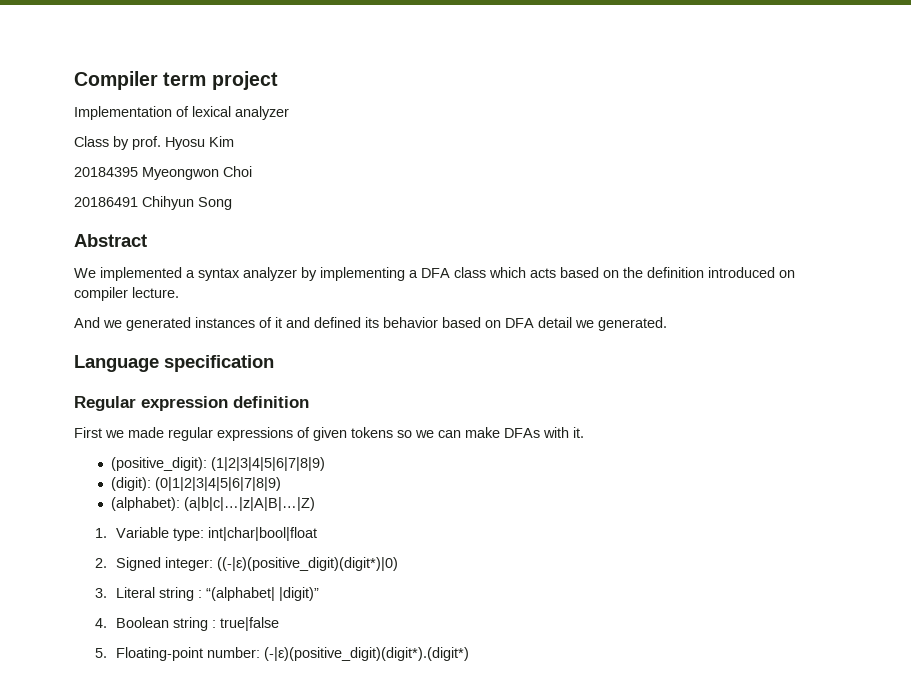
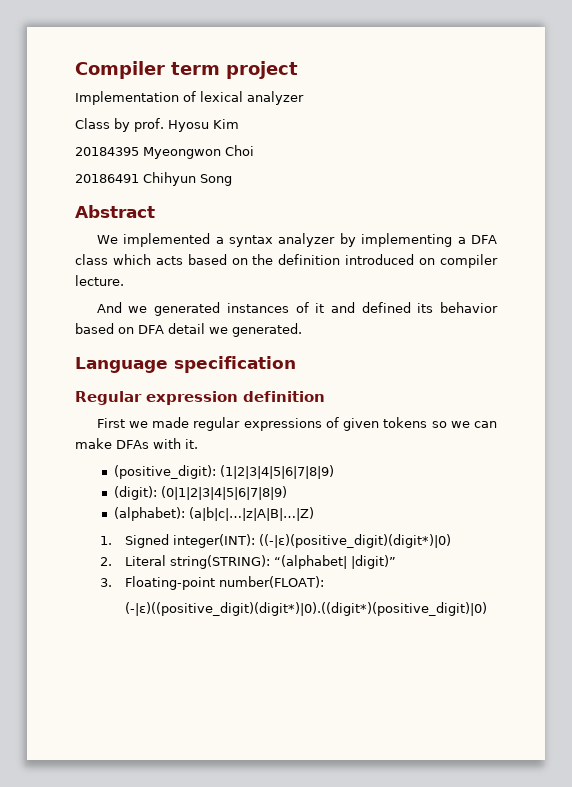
- 1. Variable type: int|char|bool|float
- 2. Signed integer: ((-|ε)(positive_digit)(digit*)|0)
- 3. Literal string : “(alphabet| |digit)”
- 4. Boolean string : true|false
- 5. Floating-point number: (-|ε)(positive_digit)(digit*).(digit*)
+ 1. Signed integer(INT): ((-|ε)(positive_digit)(digit*)|0)
+ 2. Literal string(STRING): “(alphabet| |digit)”
+ 3. Floating-point number(FLOAT):
+ (-|ε)((positive_digit)(digit*)|0).((digit*)(positive_digit)|0)

